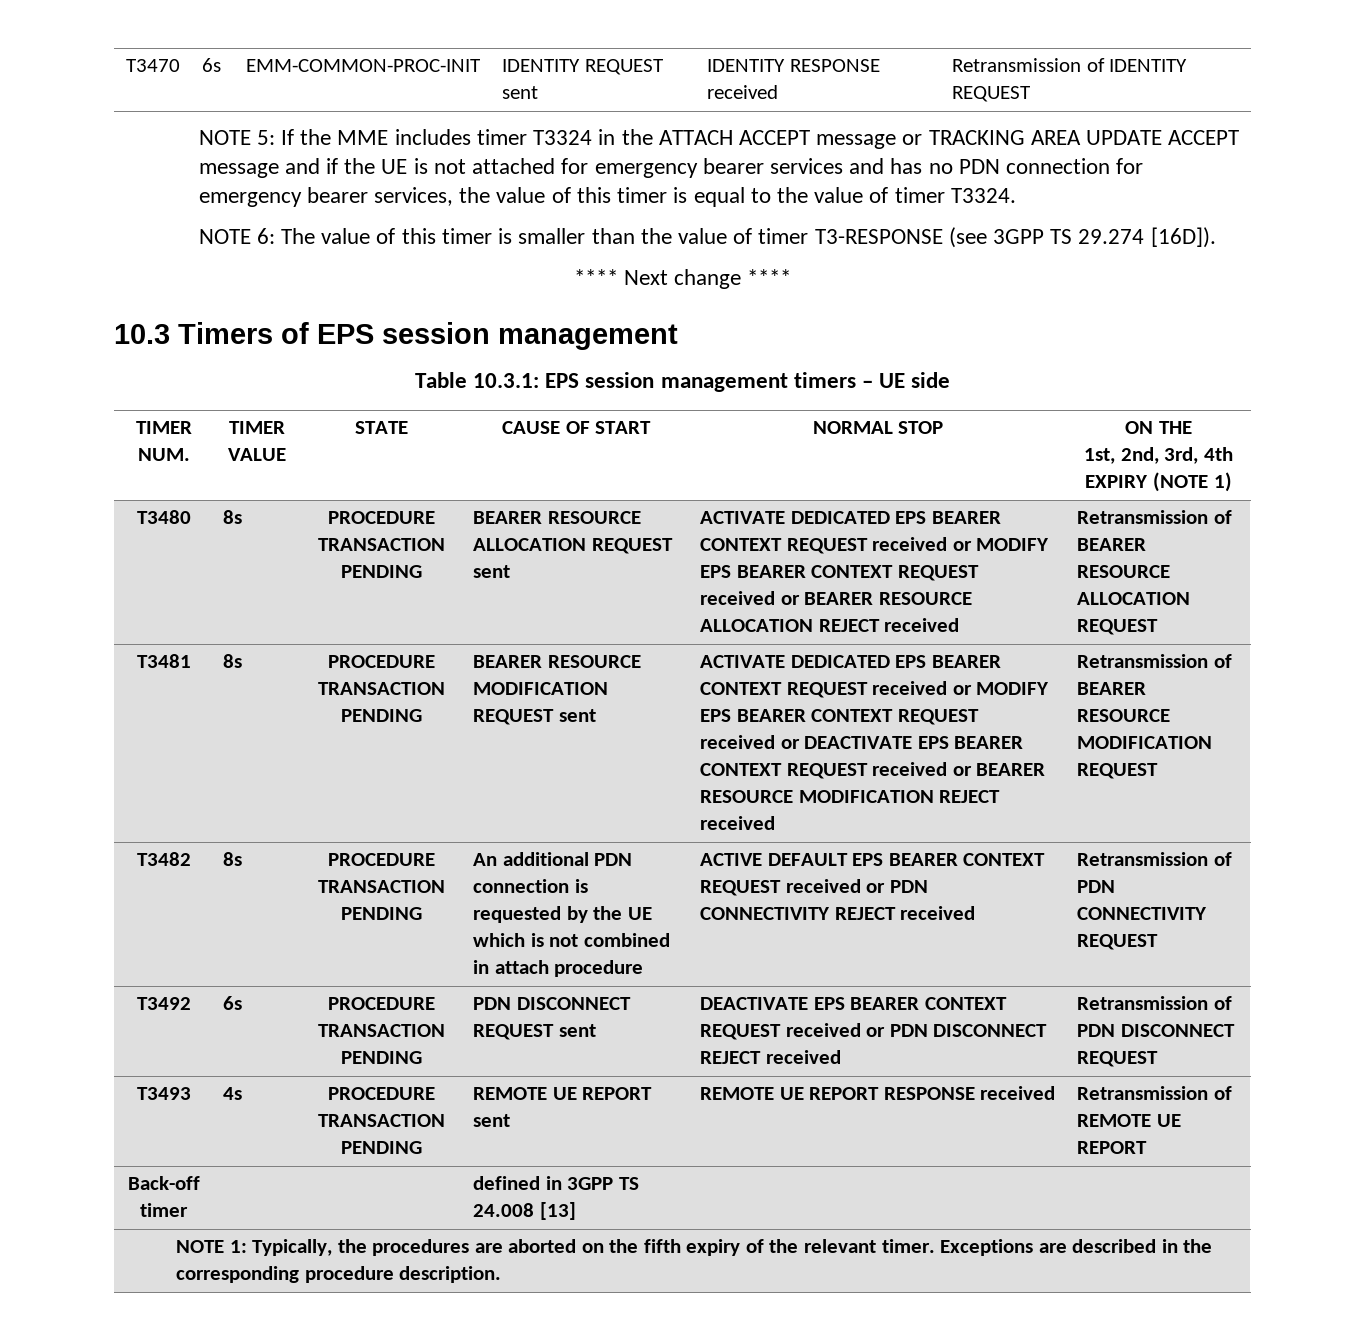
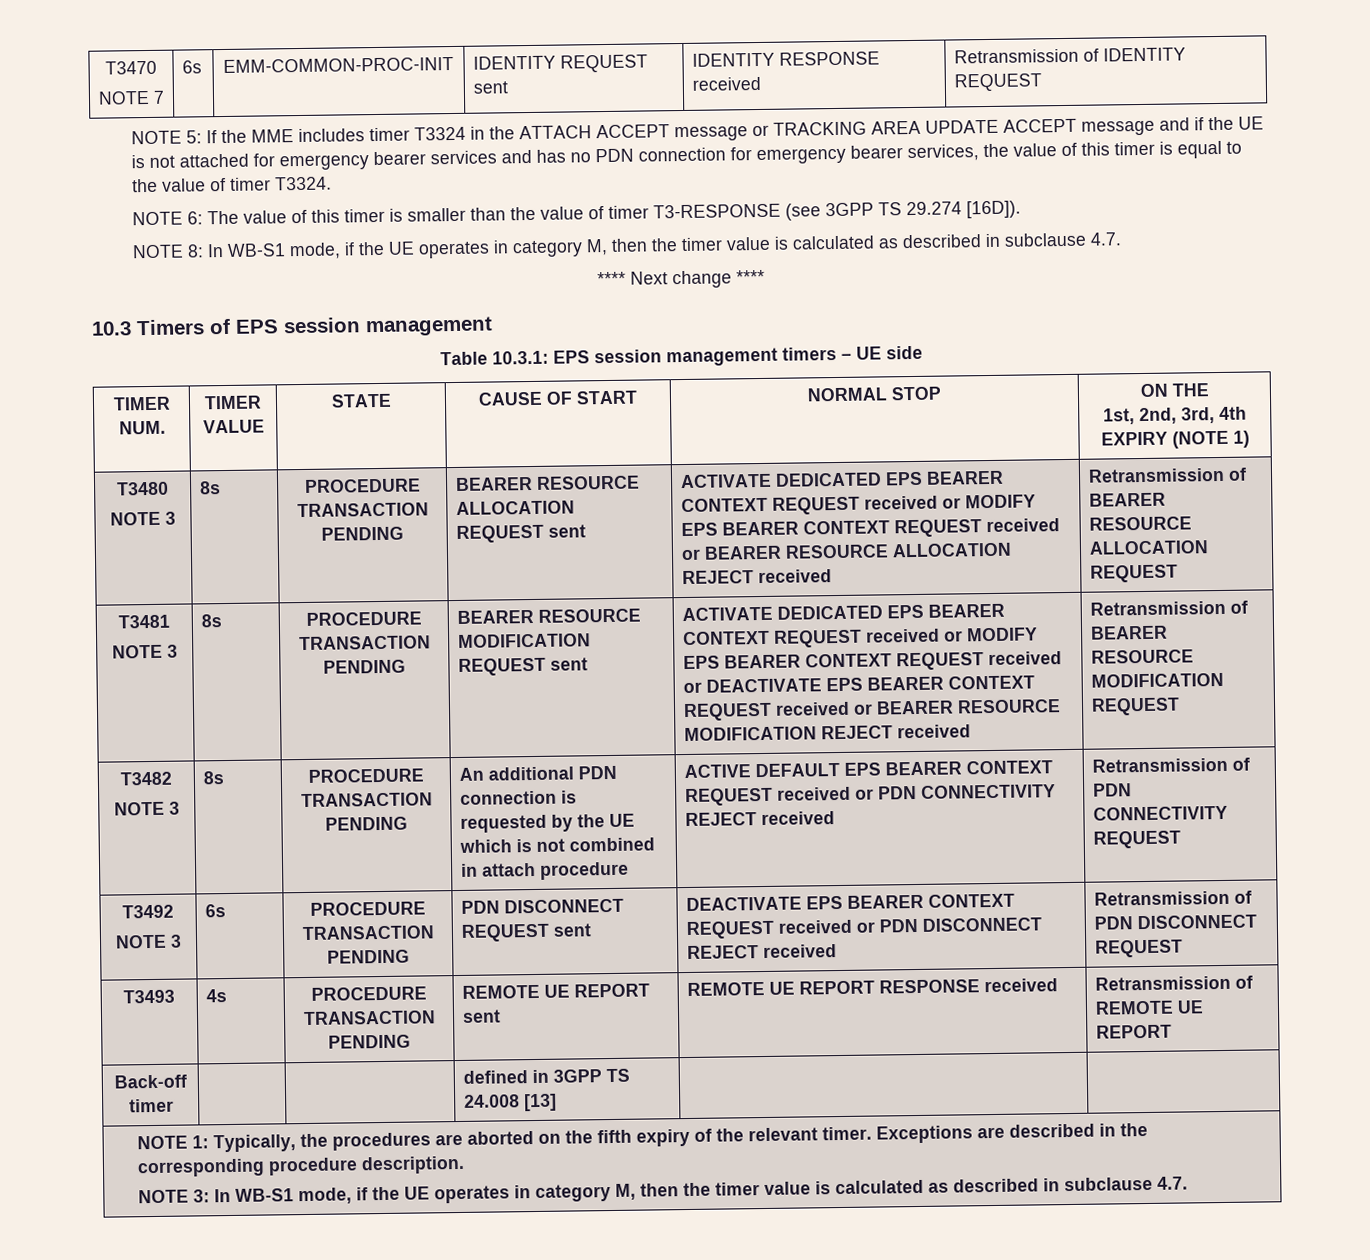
- T3470 | 6s | EMM-COMMON-PROC-INIT | IDENTITY REQUEST sent | IDENTITY RESPONSE received | Retransmission of IDENTITY REQUEST
+ T3470
+ NOTE 7 | 6s | EMM-COMMON-PROC-INIT | IDENTITY REQUEST sent | IDENTITY RESPONSE received | Retransmission of IDENTITY REQUEST
+ NOTE 8: In WB-S1 mode, if the UE operates in category M, then the timer value is calculated as described in subclause 4.7.
- T3480 | 8s | PROCEDURE TRANSACTION PENDING | BEARER RESOURCE ALLOCATION REQUEST sent | ACTIVATE DEDICATED EPS BEARER CONTEXT REQUEST received or MODIFY EPS BEARER CONTEXT REQUEST received or BEARER RESOURCE ALLOCATION REJECT received | Retransmission of BEARER RESOURCE ALLOCATION REQUEST
+ T3480
+ NOTE 3 | 8s | PROCEDURE TRANSACTION PENDING | BEARER RESOURCE ALLOCATION REQUEST sent | ACTIVATE DEDICATED EPS BEARER CONTEXT REQUEST received or MODIFY EPS BEARER CONTEXT REQUEST received or BEARER RESOURCE ALLOCATION REJECT received | Retransmission of BEARER RESOURCE ALLOCATION REQUEST
  T3481
+ NOTE 3
- T3482 | 8s | PROCEDURE TRANSACTION PENDING | An additional PDN connection is requested by the UE which is not combined in attach procedure | ACTIVE DEFAULT EPS BEARER CONTEXT REQUEST received or PDN CONNECTIVITY REJECT received | Retransmission of PDN CONNECTIVITY REQUEST
+ T3482
+ NOTE 3 | 8s | PROCEDURE TRANSACTION PENDING | An additional PDN connection is requested by the UE which is not combined in attach procedure | ACTIVE DEFAULT EPS BEARER CONTEXT REQUEST received or PDN CONNECTIVITY REJECT received | Retransmission of PDN CONNECTIVITY REQUEST
- T3492 | 6s | PROCEDURE TRANSACTION PENDING | PDN DISCONNECT REQUEST sent | DEACTIVATE EPS BEARER CONTEXT REQUEST received or PDN DISCONNECT REJECT received | Retransmission of PDN DISCONNECT REQUEST
+ T3492
+ NOTE 3 | 6s | PROCEDURE TRANSACTION PENDING | PDN DISCONNECT REQUEST sent | DEACTIVATE EPS BEARER CONTEXT REQUEST received or PDN DISCONNECT REJECT received | Retransmission of PDN DISCONNECT REQUEST
+ NOTE 3: In WB-S1 mode, if the UE operates in category M, then the timer value is calculated as described in subclause 4.7.

